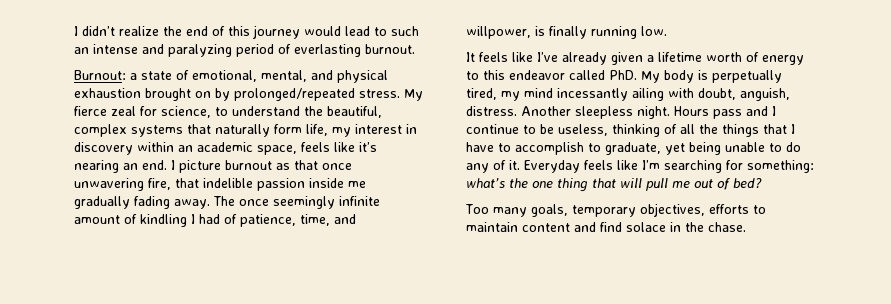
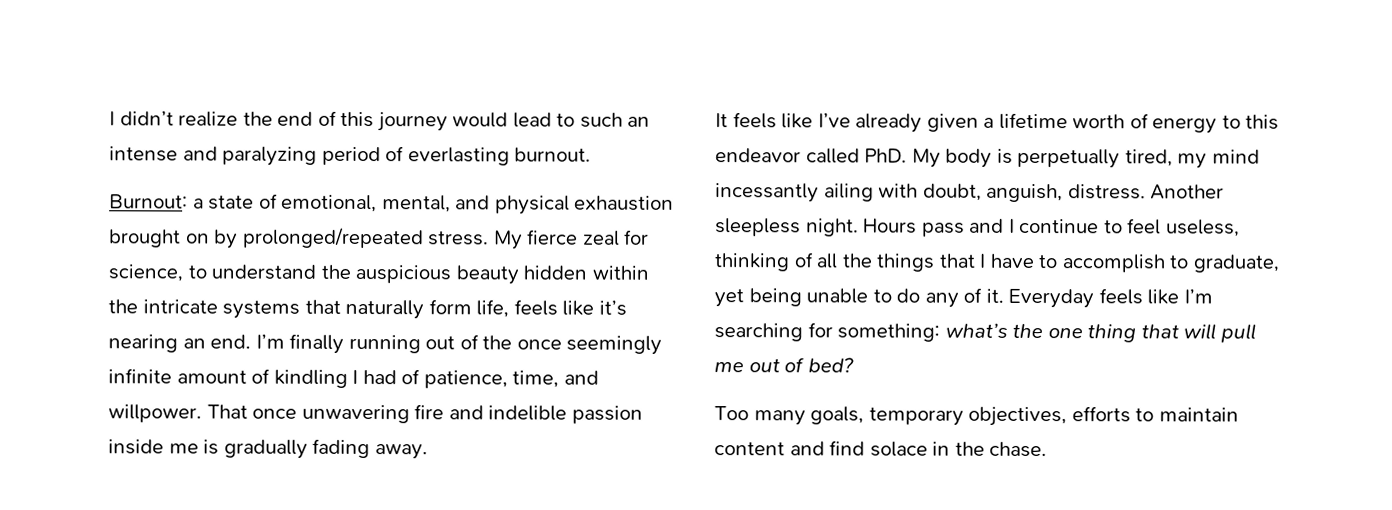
- My fierce zeal for science, to understand the beautiful, complex systems that naturally form life, my interest in discovery within an academic space, feels like it’s nearing an end.
+ My fierce zeal for science, to understand the auspicious beauty hidden within the intricate systems that naturally form life, feels like it’s nearing an end.
- I picture burnout as that once unwavering fire, that indelible passion inside me gradually fading away. The once seemingly infinite amount of kindling I had of patience, time, and willpower, is finally running low.
+ I’m finally running out of the once seemingly infinite amount of kindling I had of patience, time, and willpower. That once unwavering fire and indelible passion inside me is gradually fading away.
- Hours pass and I continue to be useless, thinking of all the things that I have to accomplish to graduate, yet being unable to do any of it.
+ Hours pass and I continue to feel useless, thinking of all the things that I have to accomplish to graduate, yet being unable to do any of it.

